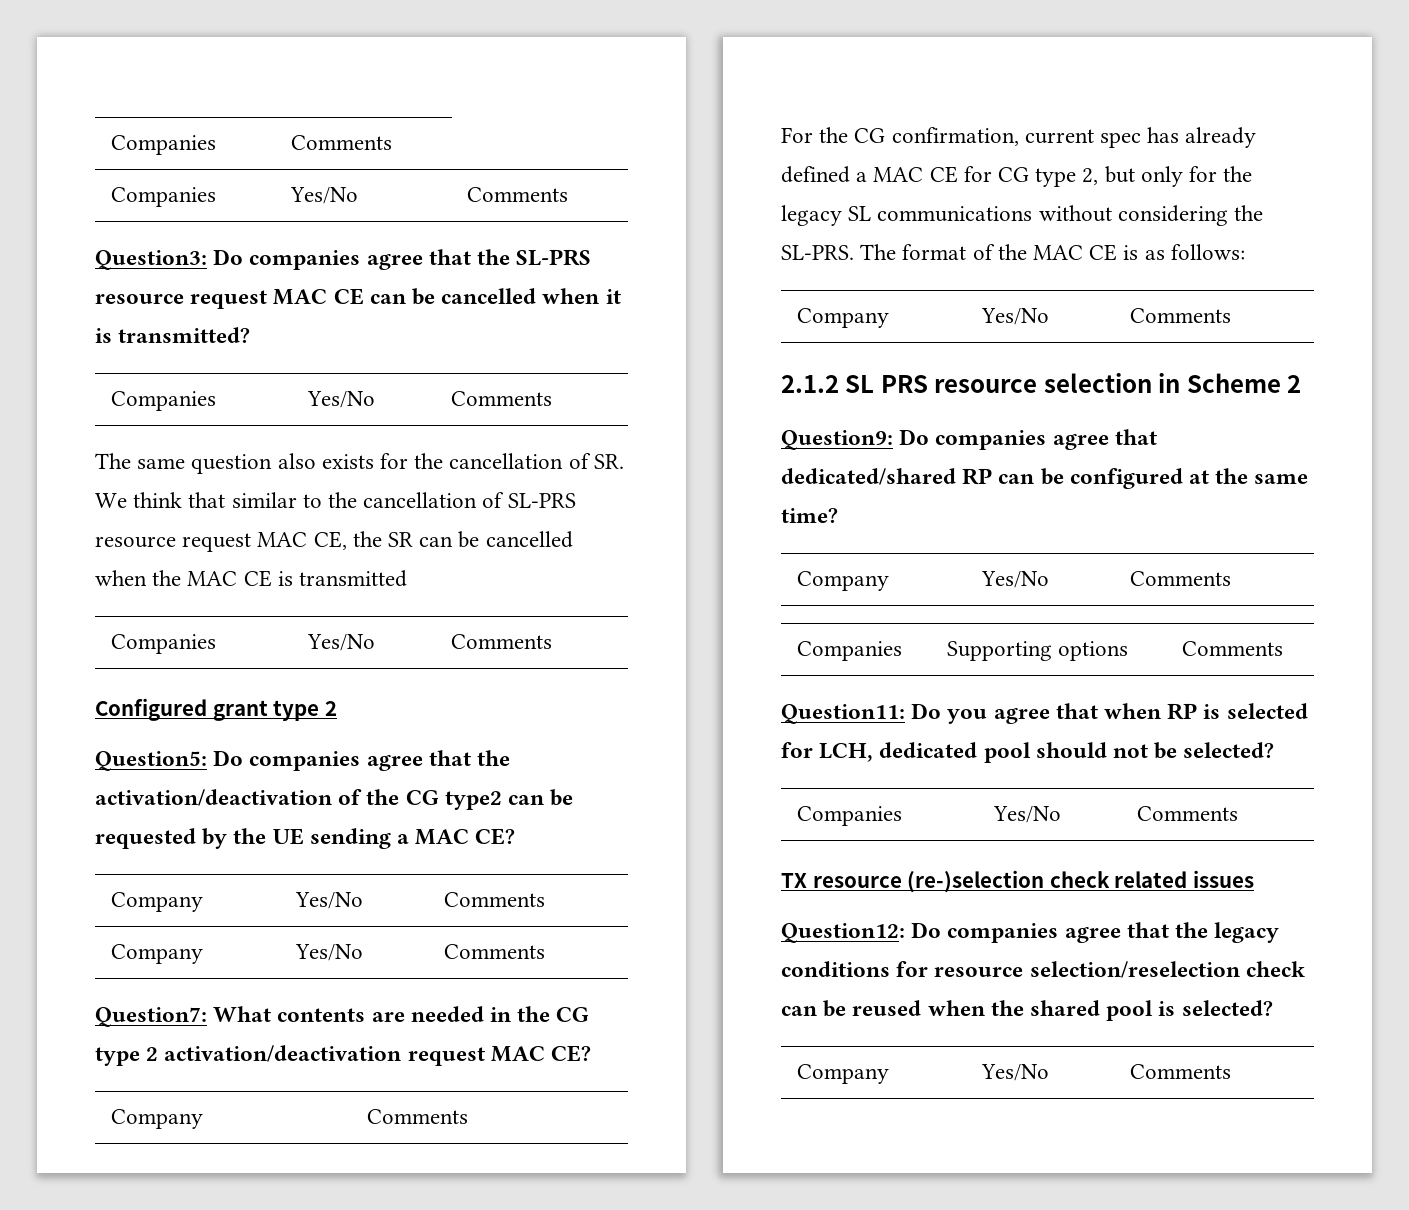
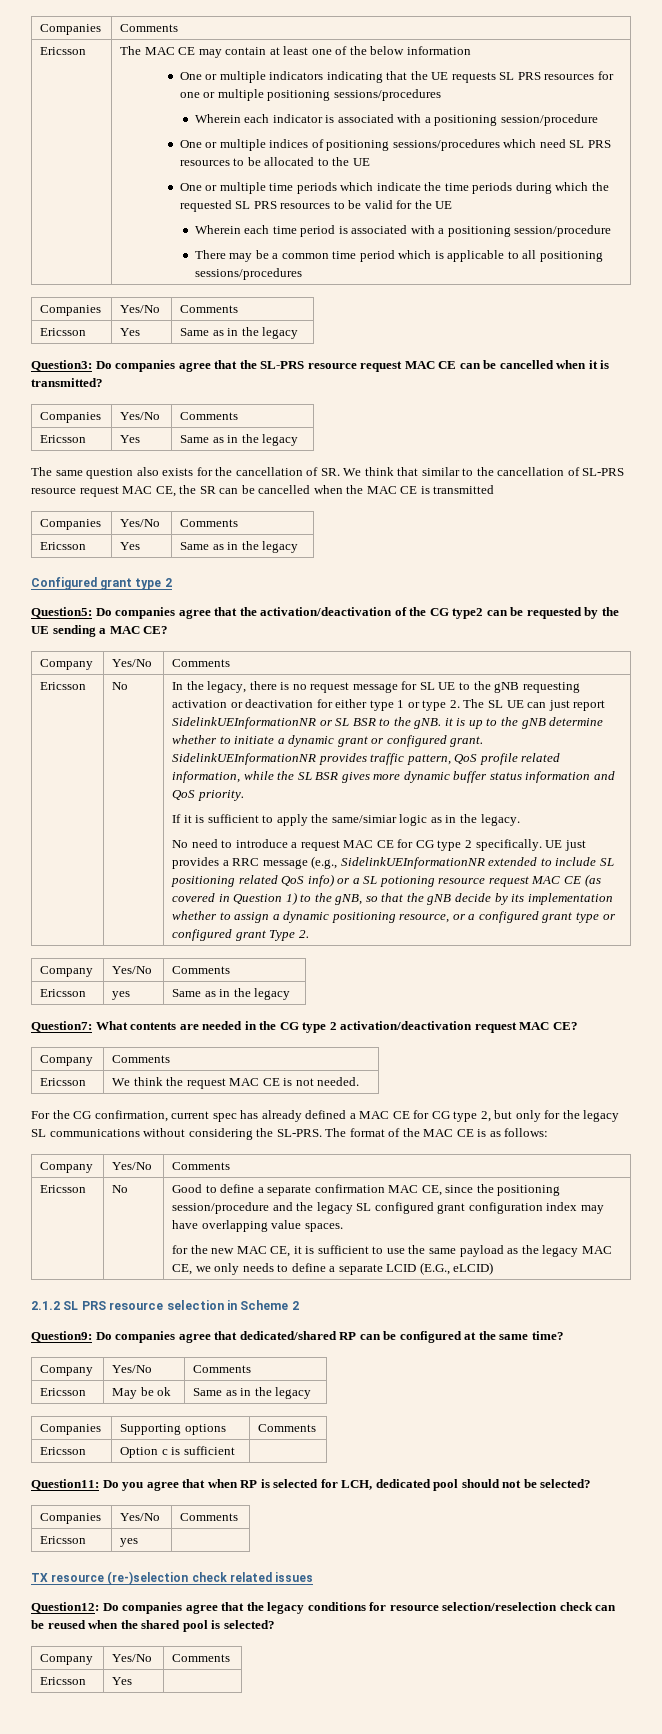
  Companies | Comments
+ Ericsson | The MAC CE may contain at least one of the below information
+ One or multiple indicators indicating that the UE requests SL PRS resources for one or multiple positioning sessions/procedures
+ Wherein each indicator is associated with a positioning session/procedure
+ One or multiple indices of positioning sessions/procedures which need SL PRS resources to be allocated to the UE
+ One or multiple time periods which indicate the time periods during which the requested SL PRS resources to be valid for the UE
+ Wherein each time period is associated with a positioning session/procedure
+ There may be a common time period which is applicable to all positioning sessions/procedures
  Companies | Yes/No | Comments
+ Ericsson | Yes | Same as in the legacy
  Question3: Do companies agree that the SL-PRS resource request MAC CE can be cancelled when it is transmitted?
  Companies | Yes/No | Comments
+ Ericsson | Yes | Same as in the legacy
  The same question also exists for the cancellation of SR. We think that similar to the cancellation of SL-PRS resource request MAC CE, the SR can be cancelled when the MAC CE is transmitted
  Companies | Yes/No | Comments
+ Ericsson | Yes | Same as in the legacy
  Question5: Do companies agree that the activation/deactivation of the CG type2 can be requested by the UE sending a MAC CE?
  Company | Yes/No | Comments
+ Ericsson | No | In the legacy, there is no request message for SL UE to the gNB requesting activation or deactivation for either type 1 or type 2. The SL UE can just report SidelinkUEInformationNR or SL BSR to the gNB. it is up to the gNB determine whether to initiate a dynamic grant or configured grant. SidelinkUEInformationNR provides traffic pattern, QoS profile related information, while the SL BSR gives more dynamic buffer status information and QoS priority.
+ If it is sufficient to apply the same/simiar logic as in the legacy.
+ No need to introduce a request MAC CE for CG type 2 specifically. UE just provides a RRC message (e.g., SidelinkUEInformationNR extended to include SL positioning related QoS info) or a SL potioning resource request MAC CE (as covered in Question 1) to the gNB, so that the gNB decide by its implementation whether to assign a dynamic positioning resource, or a configured grant type or configured grant Type 2.
  Company | Yes/No | Comments
+ Ericsson | yes | Same as in the legacy
+ Ericsson | We think the request MAC CE is not needed.
+ Ericsson | No | Good to define a separate confirmation MAC CE, since the positioning session/procedure and the legacy SL configured grant configuration index may have overlapping value spaces.
+ for the new MAC CE, it is sufficient to use the same payload as the legacy MAC CE, we only needs to define a separate LCID (E.G., eLCID)
+ Ericsson | May be ok | Same as in the legacy
+ Ericsson | Option c is sufficient |
  Question11: Do you agree that when RP is selected for LCH, dedicated pool should not be selected?
  Companies | Yes/No | Comments
+ Ericsson | yes |
  Question12: Do companies agree that the legacy conditions for resource selection/reselection check can be reused when the shared pool is selected?
  Company | Yes/No | Comments
+ Ericsson | Yes |

